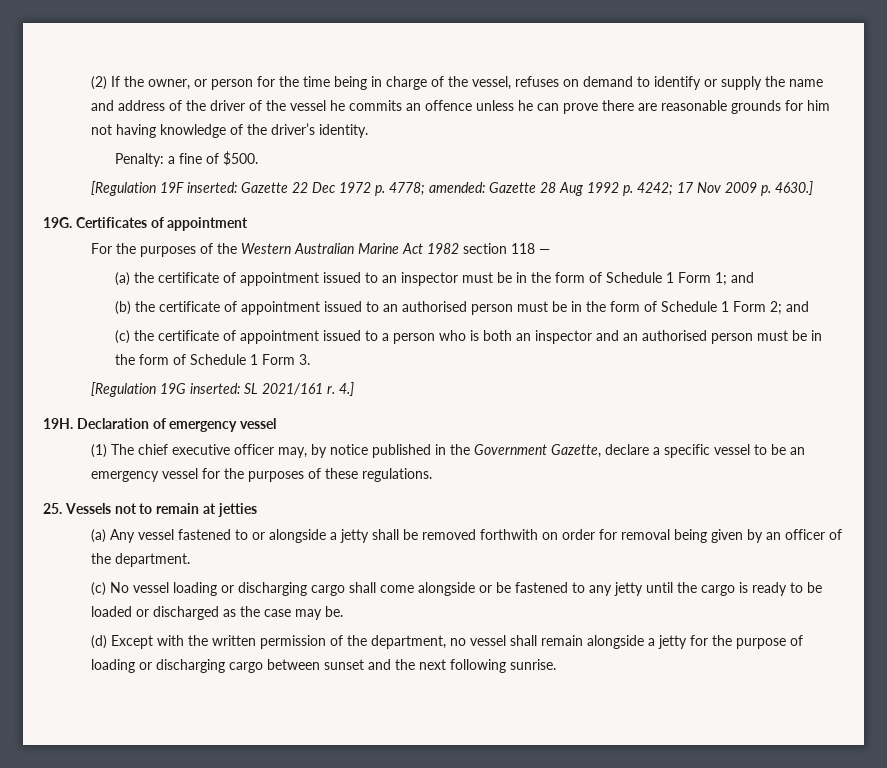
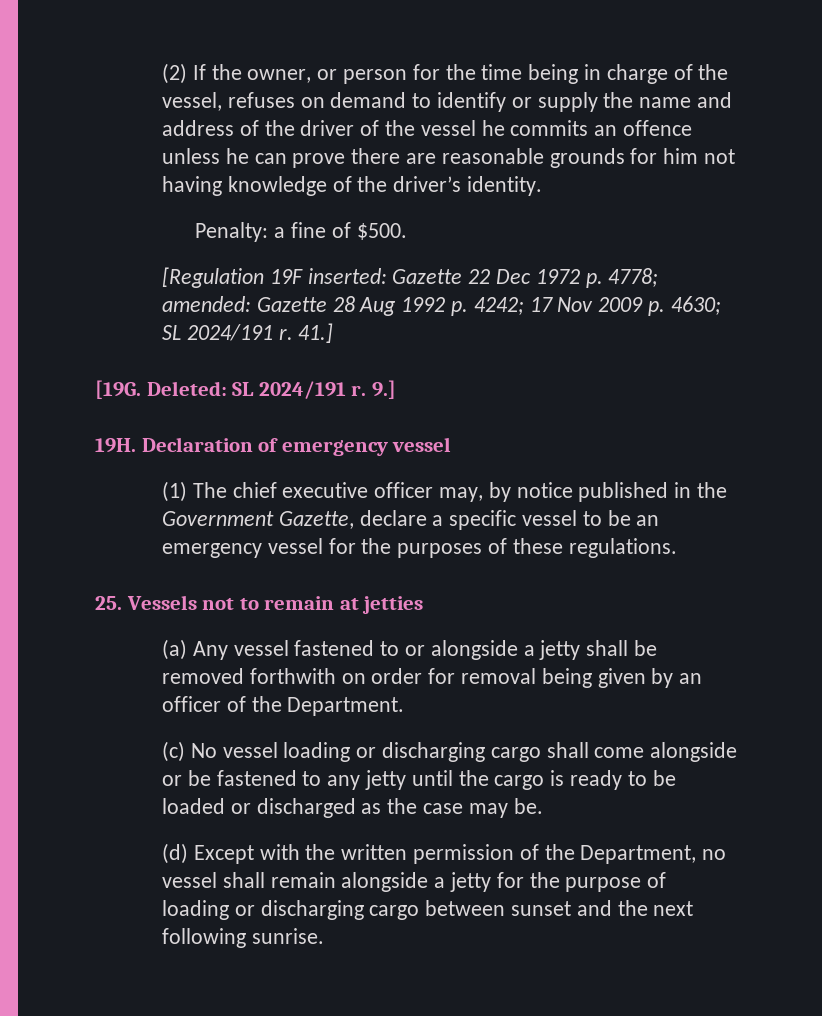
- [Regulation 19F inserted: Gazette 22 Dec 1972 p. 4778; amended: Gazette 28 Aug 1992 p. 4242; 17 Nov 2009 p. 4630.]
- 19G. Certificates of appointment
- For the purposes of the Western Australian Marine Act 1982 section 118 —
- (a) the certificate of appointment issued to an inspector must be in the form of Schedule 1 Form 1; and
- (b) the certificate of appointment issued to an authorised person must be in the form of Schedule 1 Form 2; and
- (c) the certificate of appointment issued to a person who is both an inspector and an authorised person must be in the form of Schedule 1 Form 3.
- [Regulation 19G inserted: SL 2021/161 r. 4.]
+ [Regulation 19F inserted: Gazette 22 Dec 1972 p. 4778; amended: Gazette 28 Aug 1992 p. 4242; 17 Nov 2009 p. 4630; SL 2024/191 r. 41.]
+ [19G. Deleted: SL 2024/191 r. 9.]
- (a) Any vessel fastened to or alongside a jetty shall be removed forthwith on order for removal being given by an officer of the department.
+ (a) Any vessel fastened to or alongside a jetty shall be removed forthwith on order for removal being given by an officer of the Department.
- (d) Except with the written permission of the department, no vessel shall remain alongside a jetty for the purpose of loading or discharging cargo between sunset and the next following sunrise.
+ (d) Except with the written permission of the Department, no vessel shall remain alongside a jetty for the purpose of loading or discharging cargo between sunset and the next following sunrise.

